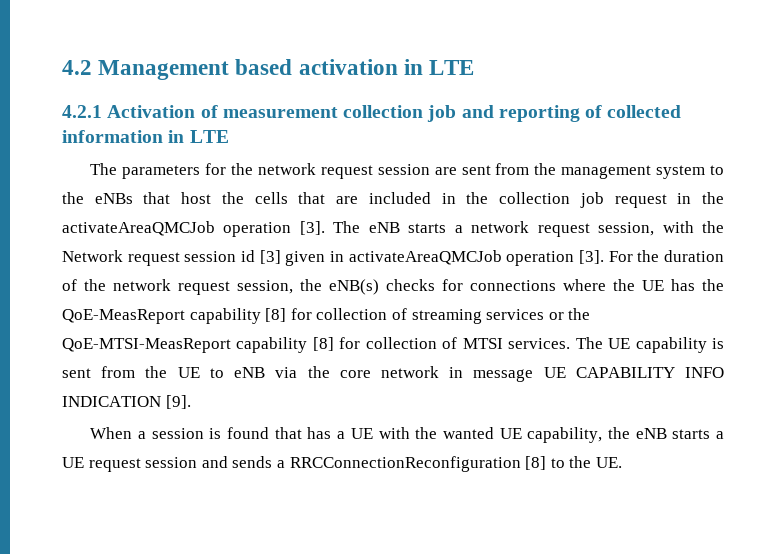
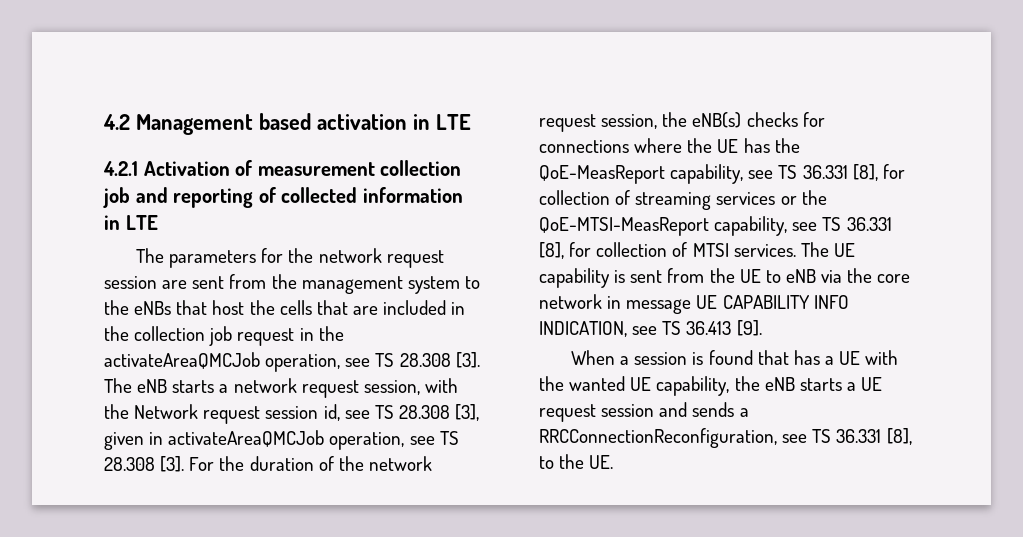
- The parameters for the network request session are sent from the management system to the eNBs that host the cells that are included in the collection job request in the activateAreaQMCJob operation [3].
+ The parameters for the network request session are sent from the management system to the eNBs that host the cells that are included in the collection job request in the activateAreaQMCJob operation, see TS 28.308 [3].
- The eNB starts a network request session, with the Network request session id [3] given in activateAreaQMCJob operation [3].
+ The eNB starts a network request session, with the Network request session id, see TS 28.308 [3], given in activateAreaQMCJob operation, see TS 28.308 [3].
- For the duration of the network request session, the eNB(s) checks for connections where the UE has the QoE-MeasReport capability [8] for collection of streaming services or the QoE-MTSI-MeasReport capability [8] for collection of MTSI services.
+ For the duration of the network request session, the eNB(s) checks for connections where the UE has the QoE-MeasReport capability, see TS 36.331 [8], for collection of streaming services or the QoE-MTSI-MeasReport capability, see TS 36.331 [8], for collection of MTSI services.
- The UE capability is sent from the UE to eNB via the core network in message UE CAPABILITY INFO INDICATION [9].
+ The UE capability is sent from the UE to eNB via the core network in message UE CAPABILITY INFO INDICATION, see TS 36.413 [9].
- When a session is found that has a UE with the wanted UE capability, the eNB starts a UE request session and sends a RRCConnectionReconfiguration [8] to the UE.
+ When a session is found that has a UE with the wanted UE capability, the eNB starts a UE request session and sends a RRCConnectionReconfiguration, see TS 36.331 [8], to the UE.

